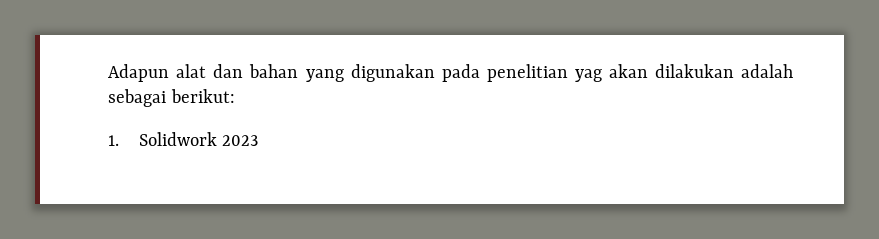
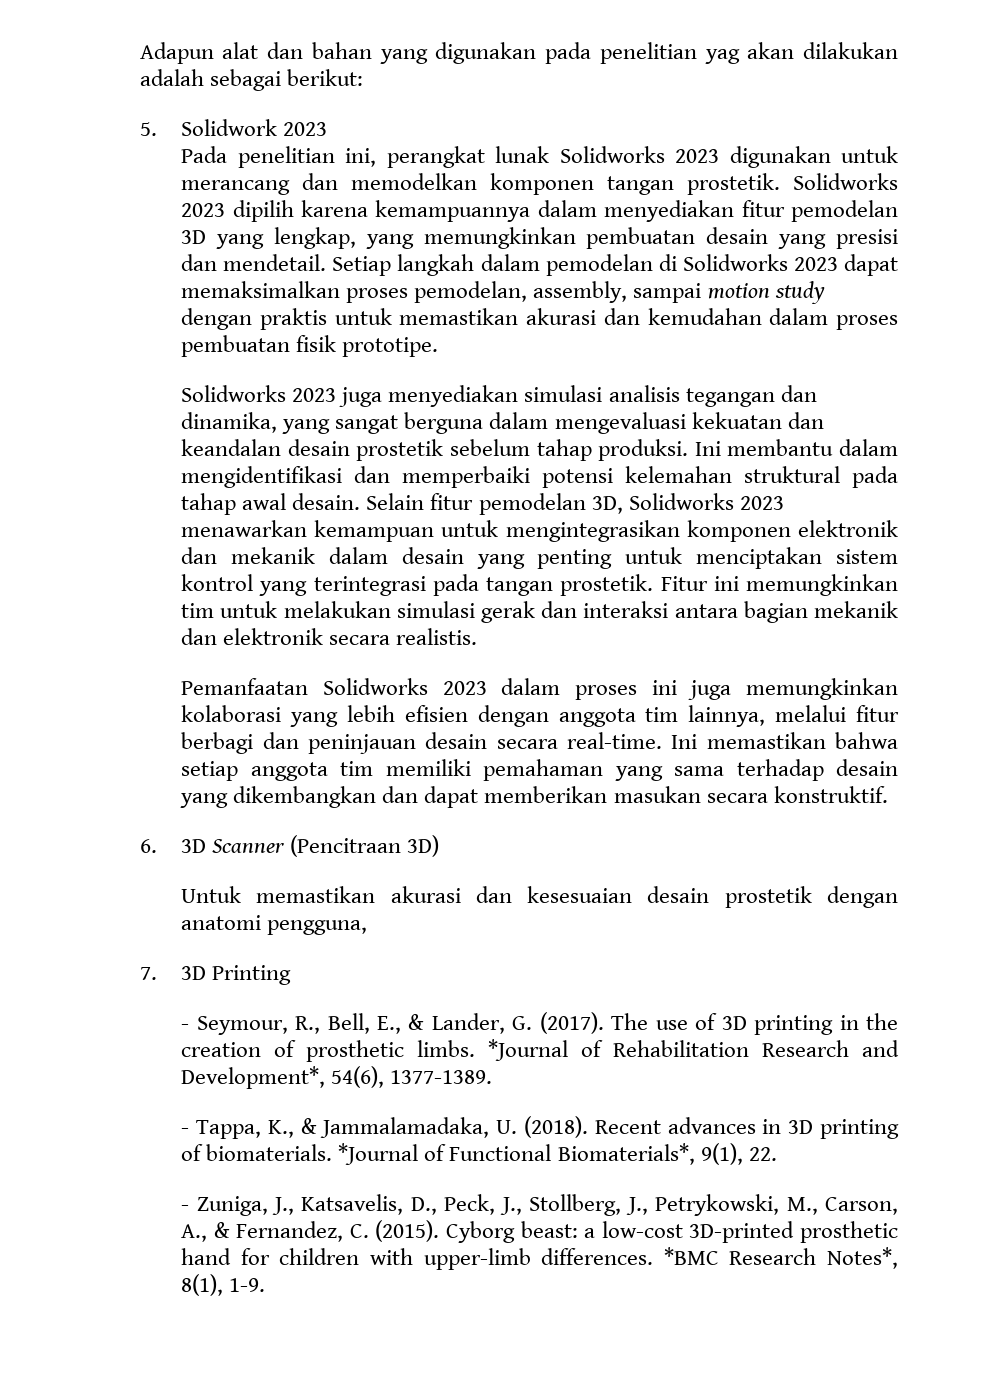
- 1. Solidwork 2023
+ 5. Solidwork 2023
+ Pada penelitian ini, perangkat lunak Solidworks 2023 digunakan untuk merancang dan memodelkan komponen tangan prostetik. Solidworks 2023 dipilih karena kemampuannya dalam menyediakan fitur pemodelan 3D yang lengkap, yang memungkinkan pembuatan desain yang presisi dan mendetail. Setiap langkah dalam pemodelan di Solidworks 2023 dapat memaksimalkan proses pemodelan, assembly, sampai motion study dengan praktis untuk memastikan akurasi dan kemudahan dalam proses pembuatan fisik prototipe.
+ Solidworks 2023 juga menyediakan simulasi analisis tegangan dan dinamika, yang sangat berguna dalam mengevaluasi kekuatan dan keandalan desain prostetik sebelum tahap produksi. Ini membantu dalam mengidentifikasi dan memperbaiki potensi kelemahan struktural pada tahap awal desain. Selain fitur pemodelan 3D, Solidworks 2023 menawarkan kemampuan untuk mengintegrasikan komponen elektronik dan mekanik dalam desain yang penting untuk menciptakan sistem kontrol yang terintegrasi pada tangan prostetik. Fitur ini memungkinkan tim untuk melakukan simulasi gerak dan interaksi antara bagian mekanik dan elektronik secara realistis.
+ Pemanfaatan Solidworks 2023 dalam proses ini juga memungkinkan kolaborasi yang lebih efisien dengan anggota tim lainnya, melalui fitur berbagi dan peninjauan desain secara real-time. Ini memastikan bahwa setiap anggota tim memiliki pemahaman yang sama terhadap desain yang dikembangkan dan dapat memberikan masukan secara konstruktif.
+ 6. 3D Scanner (Pencitraan 3D)
+ Untuk memastikan akurasi dan kesesuaian desain prostetik dengan anatomi pengguna,
+ 7. 3D Printing
+ - Seymour, R., Bell, E., & Lander, G. (2017). The use of 3D printing in the creation of prosthetic limbs. *Journal of Rehabilitation Research and Development*, 54(6), 1377-1389.
+ - Tappa, K., & Jammalamadaka, U. (2018). Recent advances in 3D printing of biomaterials. *Journal of Functional Biomaterials*, 9(1), 22.
+ - Zuniga, J., Katsavelis, D., Peck, J., Stollberg, J., Petrykowski, M., Carson, A., & Fernandez, C. (2015). Cyborg beast: a low-cost 3D-printed prosthetic hand for children with upper-limb differences. *BMC Research Notes*, 8(1), 1-9.

